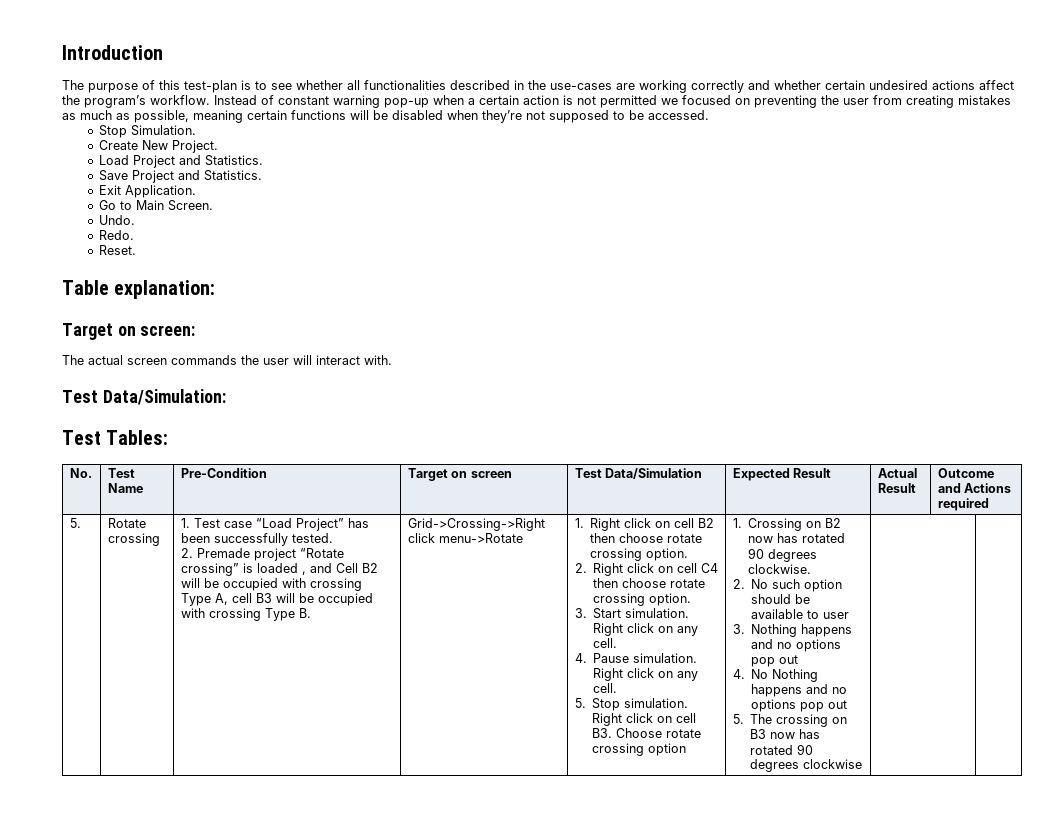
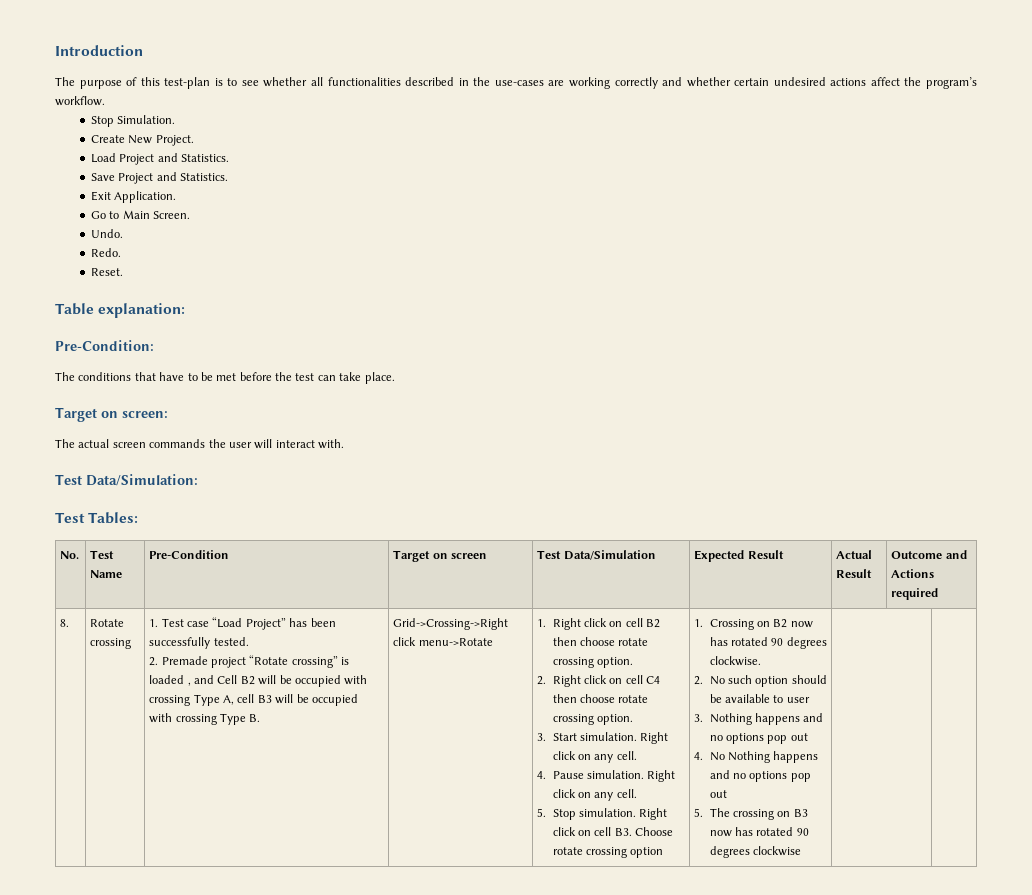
- Instead of constant warning pop-up when a certain action is not permitted we focused on preventing the user from creating mistakes as much as possible, meaning certain functions will be disabled when they’re not supposed to be accessed.
+ Pre-Condition:
+ The conditions that have to be met before the test can take place.
  No. | Test Name | Pre-Condition | Target on screen | Test Data/Simulation | Expected Result | Actual Result | Outcome and Actions required
- 5.
+ 8.

